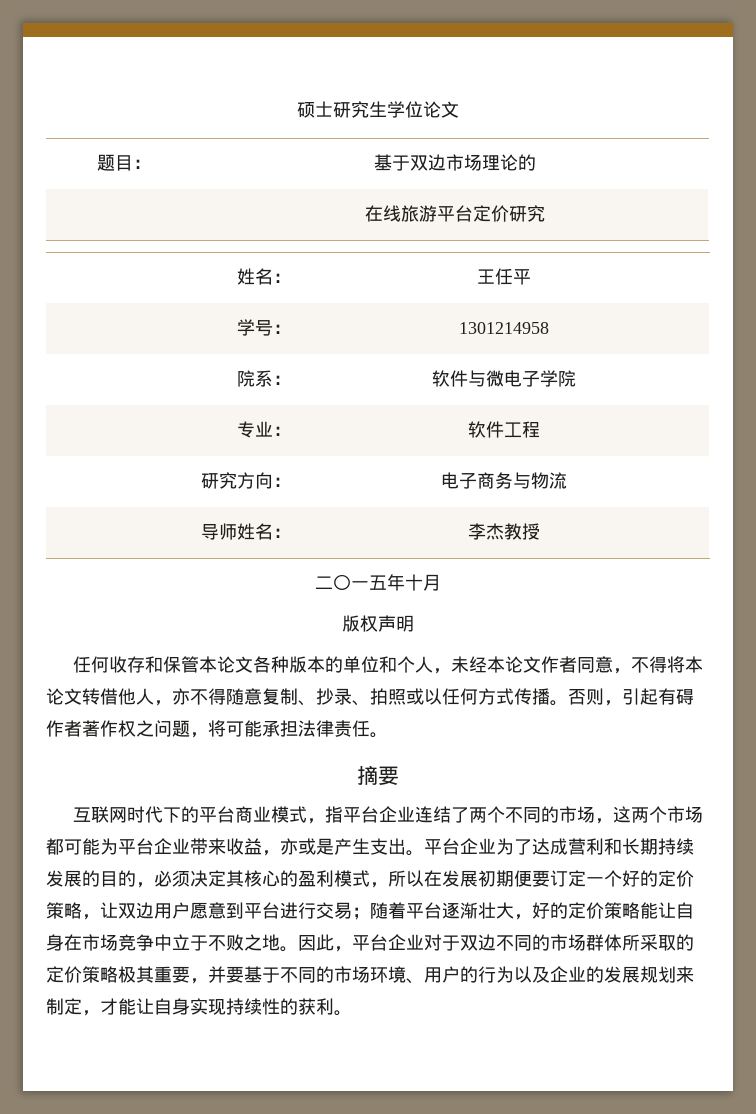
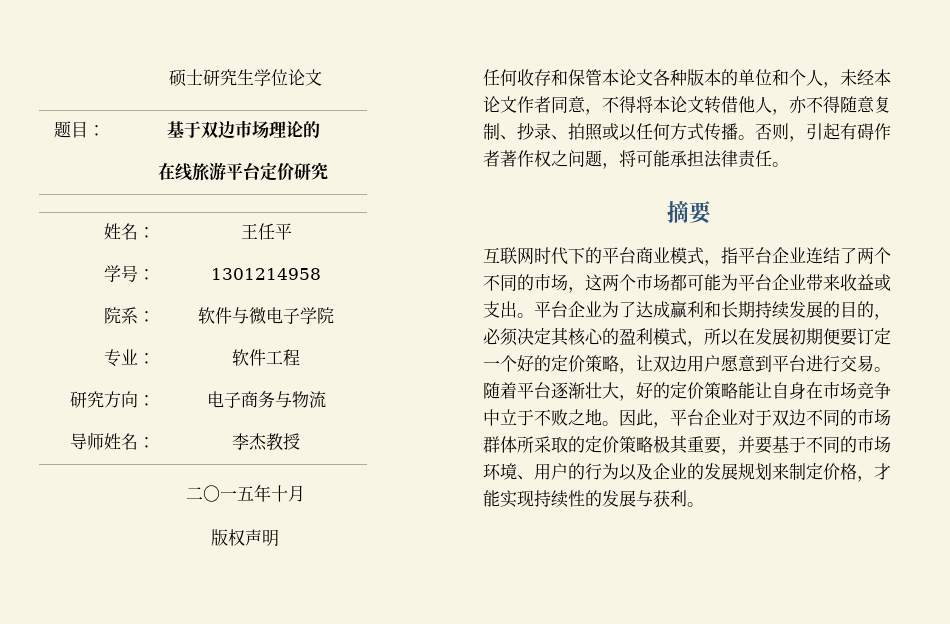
- 互联网时代下的平台商业模式，指平台企业连结了两个不同的市场，这两个市场都可能为平台企业带来收益，亦或是产生支出。
+ 互联网时代下的平台商业模式，指平台企业连结了两个不同的市场，这两个市场都可能为平台企业带来收益或支出。
- 平台企业为了达成营利和长期持续发展的目的，必须决定其核心的盈利模式，所以在发展初期便要订定一个好的定价策略，让双边用户愿意到平台进行交易；随着平台逐渐壮大，好的定价策略能让自身在市场竞争中立于不败之地。
+ 平台企业为了达成赢利和长期持续发展的目的，必须决定其核心的盈利模式，所以在发展初期便要订定一个好的定价策略，让双边用户愿意到平台进行交易。随着平台逐渐壮大，好的定价策略能让自身在市场竞争中立于不败之地。
- 因此，平台企业对于双边不同的市场群体所采取的定价策略极其重要，并要基于不同的市场环境、用户的行为以及企业的发展规划来制定，才能让自身实现持续性的获利。
+ 因此，平台企业对于双边不同的市场群体所采取的定价策略极其重要，并要基于不同的市场环境、用户的行为以及企业的发展规划来制定价格，才能实现持续性的发展与获利。

